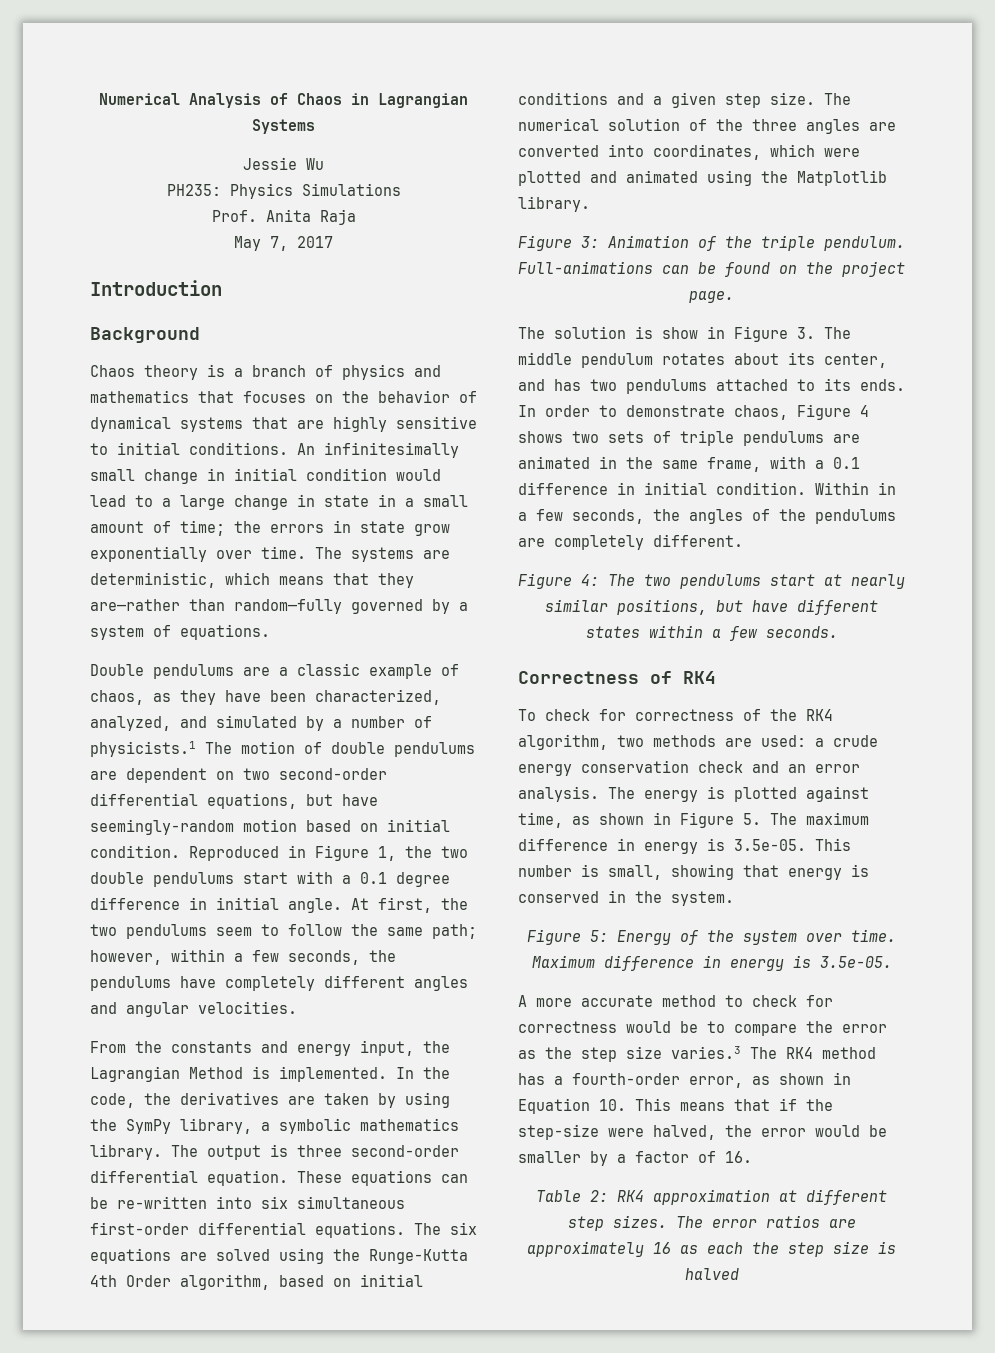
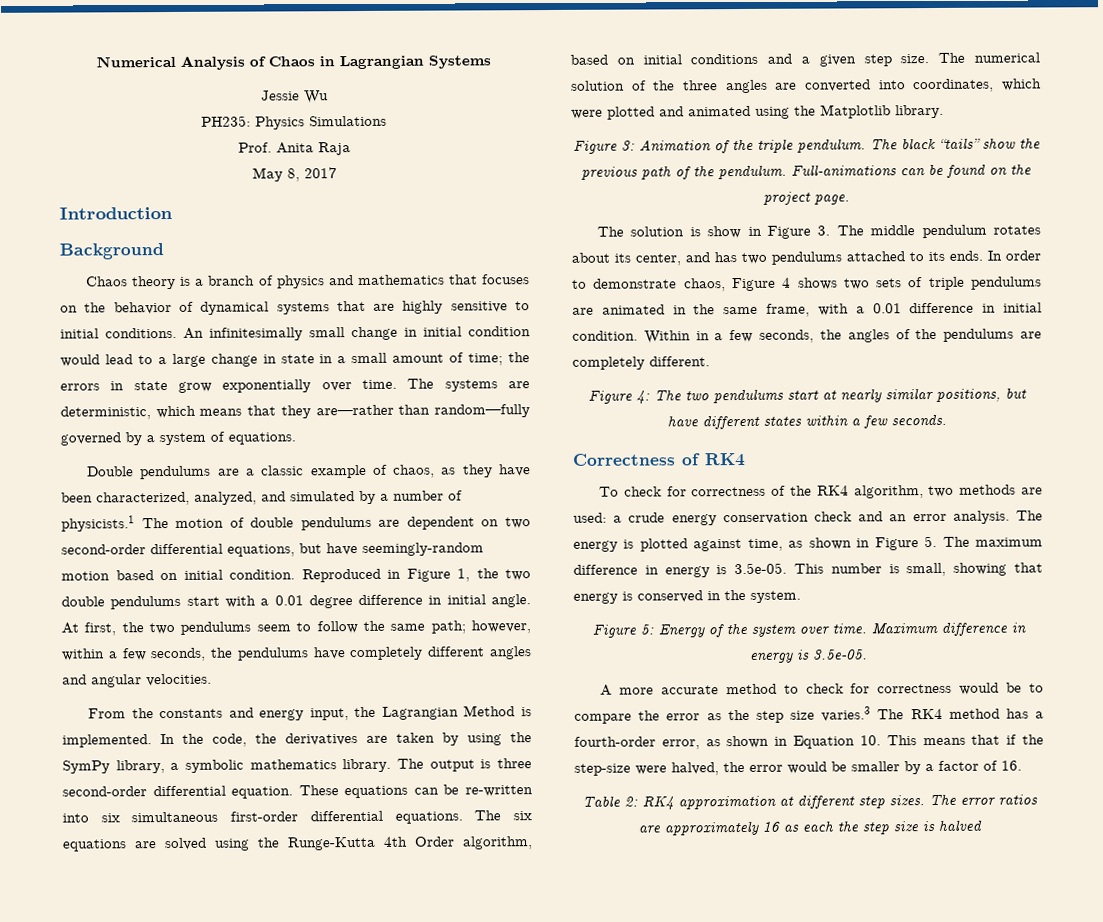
- May 7, 2017
+ May 8, 2017
- Reproduced in Figure 1, the two double pendulums start with a 0.1 degree difference in initial angle.
+ Reproduced in Figure 1, the two double pendulums start with a 0.01 degree difference in initial angle.
+ The black “tails” show the previous path of the pendulum.
- In order to demonstrate chaos, Figure 4 shows two sets of triple pendulums are animated in the same frame, with a 0.1 difference in initial condition.
+ In order to demonstrate chaos, Figure 4 shows two sets of triple pendulums are animated in the same frame, with a 0.01 difference in initial condition.

